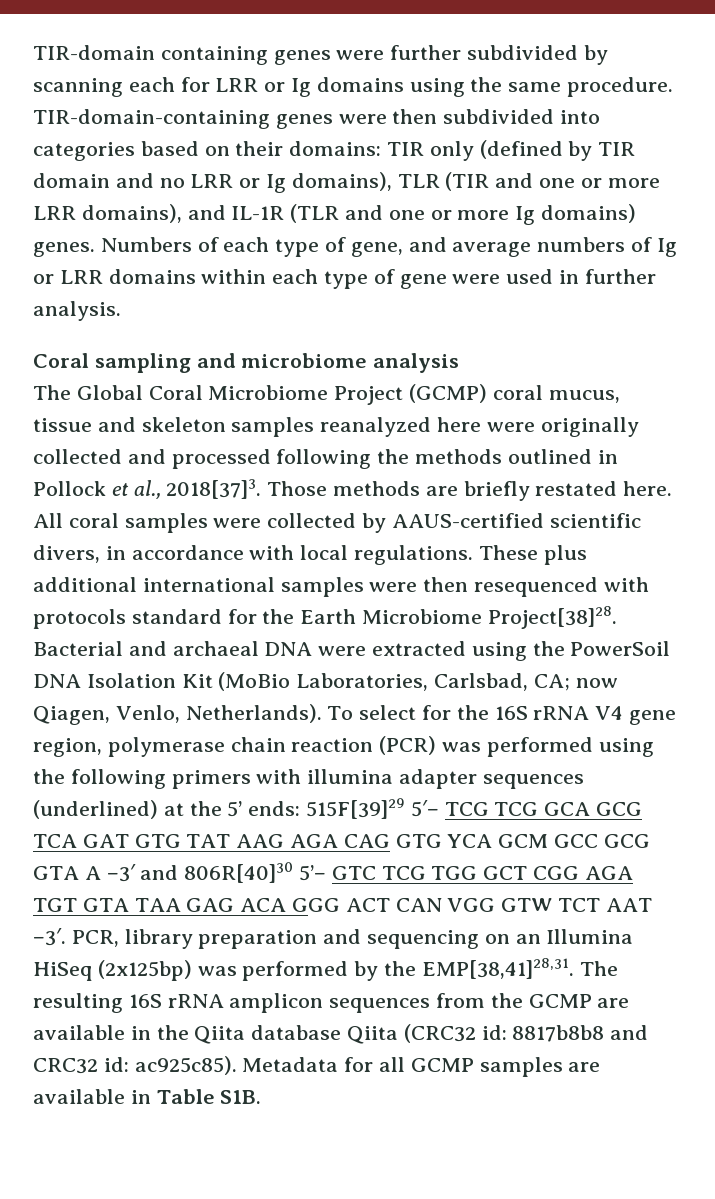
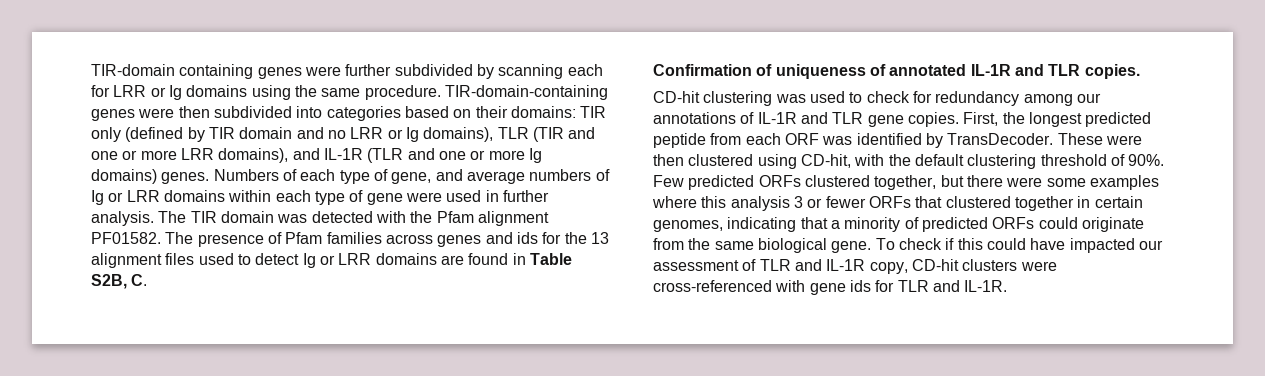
- Numbers of each type of gene, and average numbers of Ig or LRR domains within each type of gene were used in further analysis.
- Coral sampling and microbiome analysis
- The Global Coral Microbiome Project (GCMP) coral mucus, tissue and skeleton samples reanalyzed here were originally collected and processed following the methods outlined in Pollock et al., 2018[37]3. Those methods are briefly restated here. All coral samples were collected by AAUS-certified scientific divers, in accordance with local regulations. These plus additional international samples were then resequenced with protocols standard for the Earth Microbiome Project[38]28. Bacterial and archaeal DNA were extracted using the PowerSoil DNA Isolation Kit (MoBio Laboratories, Carlsbad, CA; now Qiagen, Venlo, Netherlands). To select for the 16S rRNA V4 gene region, polymerase chain reaction (PCR) was performed using the following primers with illumina adapter sequences (underlined) at the 5’ ends: 515F[39]29 5′− TCG TCG GCA GCG TCA GAT GTG TAT AAG AGA CAG GTG YCA GCM GCC GCG GTA A −3′ and 806R[40]30 5’− GTC TCG TGG GCT CGG AGA TGT GTA TAA GAG ACA GGG ACT CAN VGG GTW TCT AAT −3′. PCR, library preparation and sequencing on an Illumina HiSeq (2x125bp) was performed by the EMP[38,41]28,31. The resulting 16S rRNA amplicon sequences from the GCMP are available in the Qiita database Qiita (CRC32 id: 8817b8b8 and CRC32 id: ac925c85). Metadata for all GCMP samples are available in Table S1B.
+ Numbers of each type of gene, and average numbers of Ig or LRR domains within each type of gene were used in further analysis. The TIR domain was detected with the Pfam alignment PF01582. The presence of Pfam families across genes and ids for the 13 alignment files used to detect Ig or LRR domains are found in Table S2B, C.
+ Confirmation of uniqueness of annotated IL-1R and TLR copies.
+ CD-hit clustering was used to check for redundancy among our annotations of IL-1R and TLR gene copies. First, the longest predicted peptide from each ORF was identified by TransDecoder. These were then clustered using CD-hit, with the default clustering threshold of 90%. Few predicted ORFs clustered together, but there were some examples where this analysis 3 or fewer ORFs that clustered together in certain genomes, indicating that a minority of predicted ORFs could originate from the same biological gene. To check if this could have impacted our assessment of TLR and IL-1R copy, CD-hit clusters were cross-referenced with gene ids for TLR and IL-1R.

